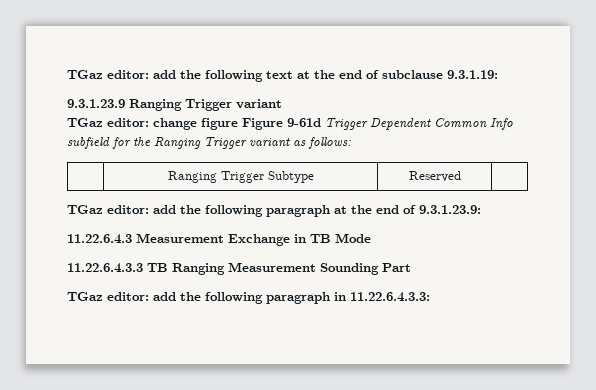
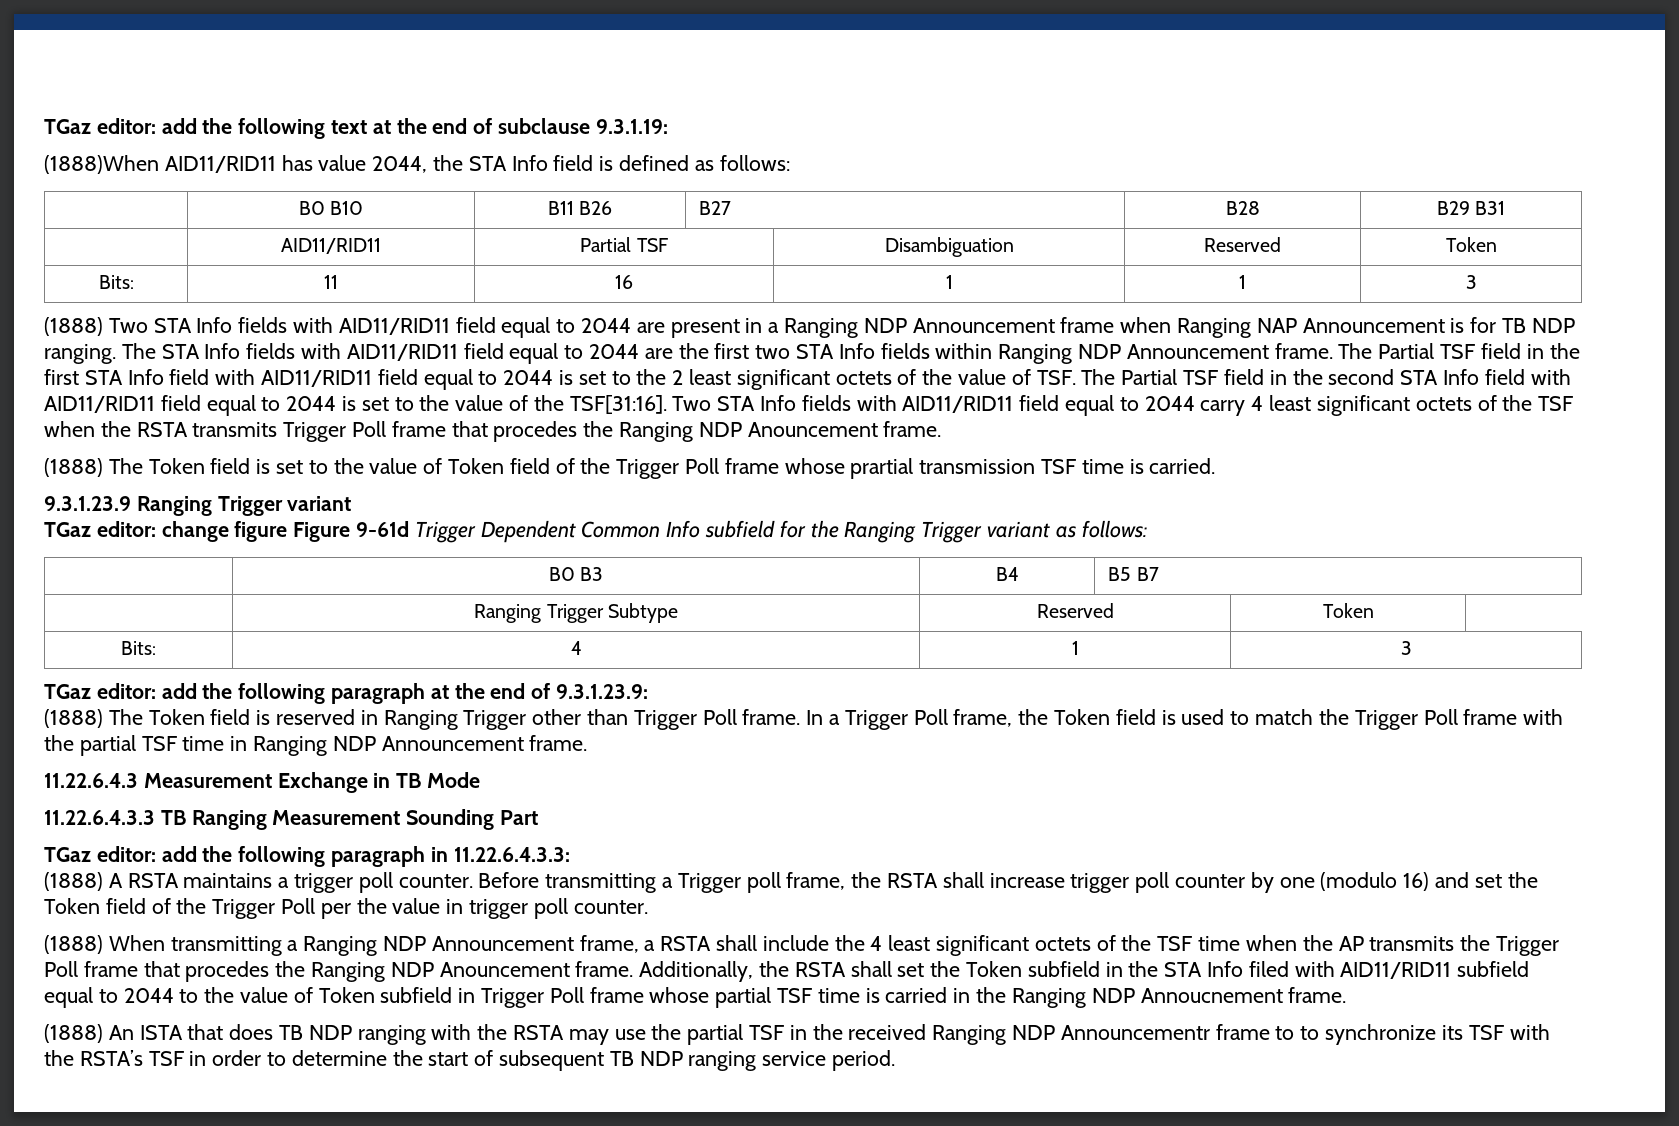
+ (1888)When AID11/RID11 has value 2044, the STA Info field is defined as follows:
+ | B0 B10 | B11 B26 | B27 | B28 | B29 B31
+ | AID11/RID11 | Partial TSF | Disambiguation | Reserved | Token
+ Bits: | 11 | 16 | 1 | 1 | 3
+ (1888) Two STA Info fields with AID11/RID11 field equal to 2044 are present in a Ranging NDP Announcement frame when Ranging NAP Announcement is for TB NDP ranging. The STA Info fields with AID11/RID11 field equal to 2044 are the first two STA Info fields within Ranging NDP Announcement frame. The Partial TSF field in the first STA Info field with AID11/RID11 field equal to 2044 is set to the 2 least significant octets of the value of TSF. The Partial TSF field in the second STA Info field with AID11/RID11 field equal to 2044 is set to the value of the TSF[31:16]. Two STA Info fields with AID11/RID11 field equal to 2044 carry 4 least significant octets of the TSF when the RSTA transmits Trigger Poll frame that procedes the Ranging NDP Anouncement frame.
+ (1888) The Token field is set to the value of Token field of the Trigger Poll frame whose prartial transmission TSF time is carried.
+ | B0 B3 | B4 | B5 B7
- | Ranging Trigger Subtype | Reserved |
+ | Ranging Trigger Subtype | Reserved | Token
+ Bits: | 4 | 1 | 3
+ (1888) The Token field is reserved in Ranging Trigger other than Trigger Poll frame. In a Trigger Poll frame, the Token field is used to match the Trigger Poll frame with the partial TSF time in Ranging NDP Announcement frame.
+ (1888) A RSTA maintains a trigger poll counter. Before transmitting a Trigger poll frame, the RSTA shall increase trigger poll counter by one (modulo 16) and set the Token field of the Trigger Poll per the value in trigger poll counter.
+ (1888) When transmitting a Ranging NDP Announcement frame, a RSTA shall include the 4 least significant octets of the TSF time when the AP transmits the Trigger Poll frame that procedes the Ranging NDP Anouncement frame. Additionally, the RSTA shall set the Token subfield in the STA Info filed with AID11/RID11 subfield equal to 2044 to the value of Token subfield in Trigger Poll frame whose partial TSF time is carried in the Ranging NDP Annoucnement frame.
+ (1888) An ISTA that does TB NDP ranging with the RSTA may use the partial TSF in the received Ranging NDP Announcementr frame to to synchronize its TSF with the RSTA’s TSF in order to determine the start of subsequent TB NDP ranging service period.

